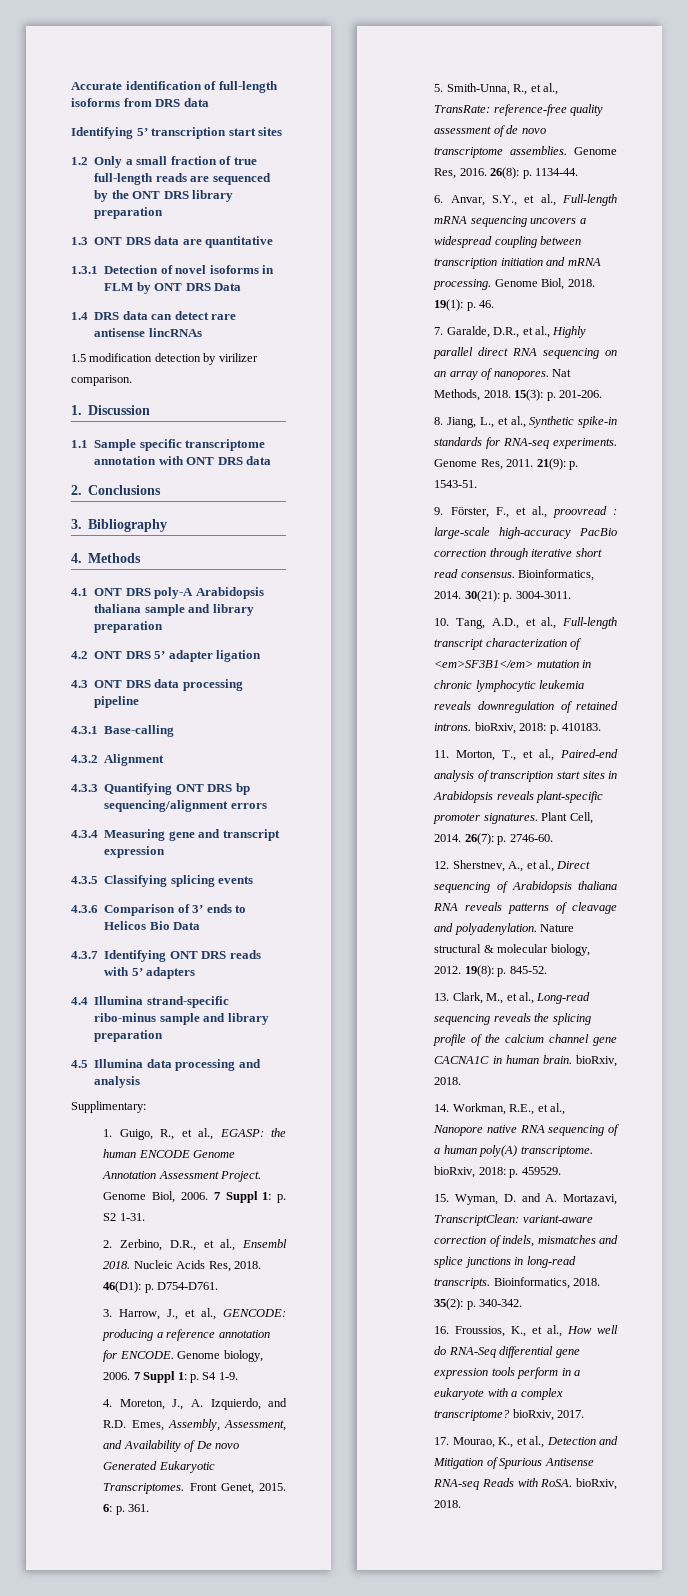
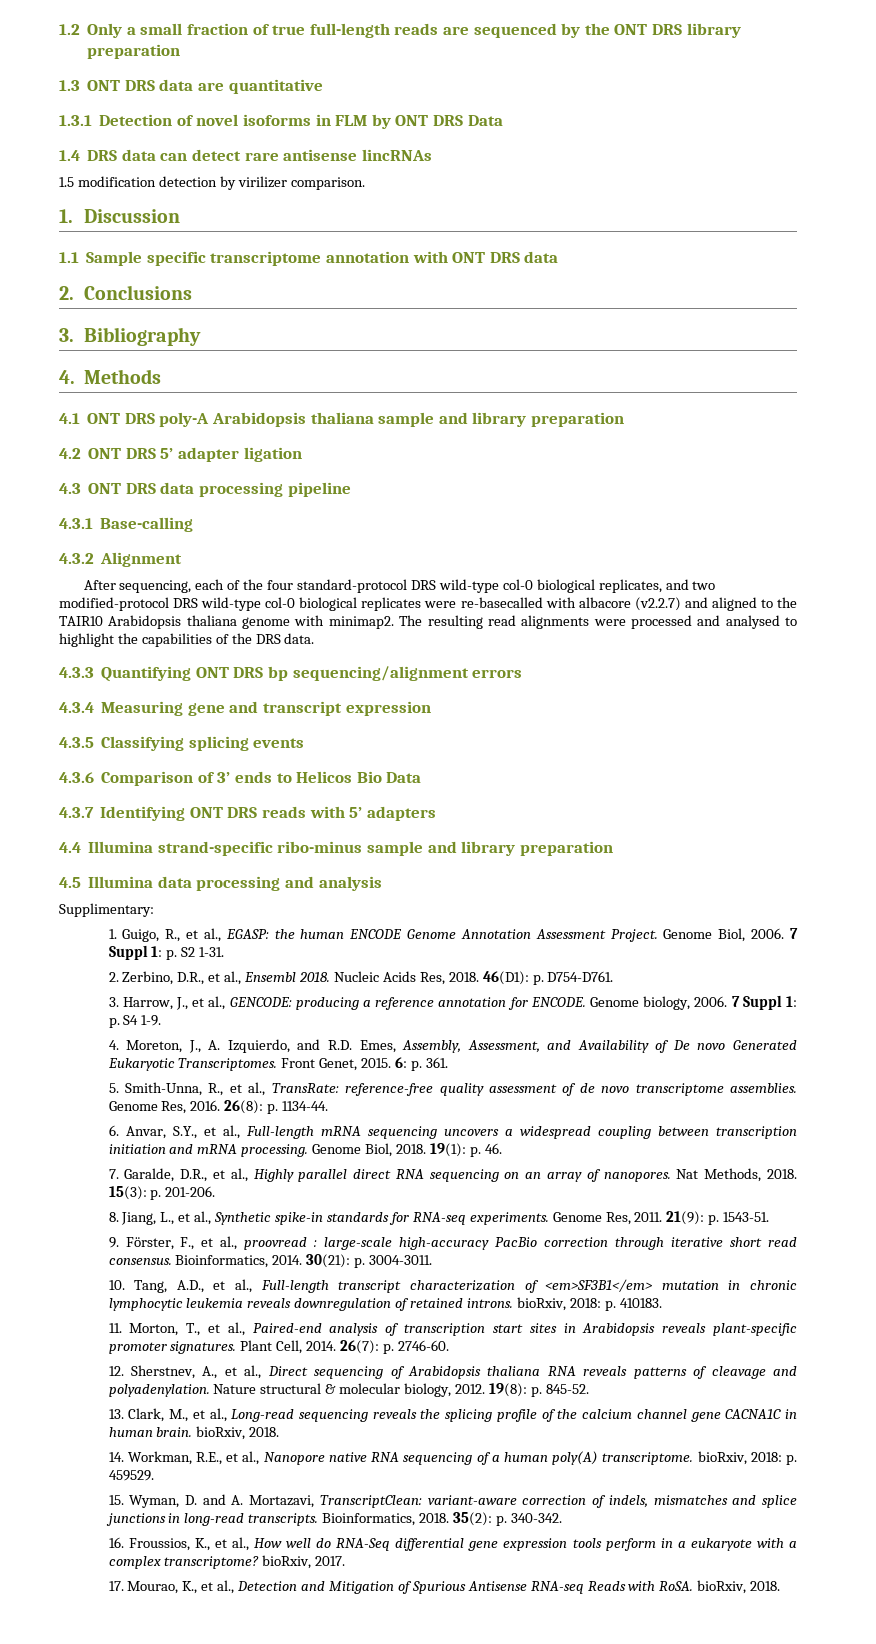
- Accurate identification of full-length isoforms from DRS data
- Identifying 5’ transcription start sites
+ After sequencing, each of the four standard-protocol DRS wild-type col-0 biological replicates, and two modified-protocol DRS wild-type col-0 biological replicates were re-basecalled with albacore (v2.2.7) and aligned to the TAIR10 Arabidopsis thaliana genome with minimap2. The resulting read alignments were processed and analysed to highlight the capabilities of the DRS data.

